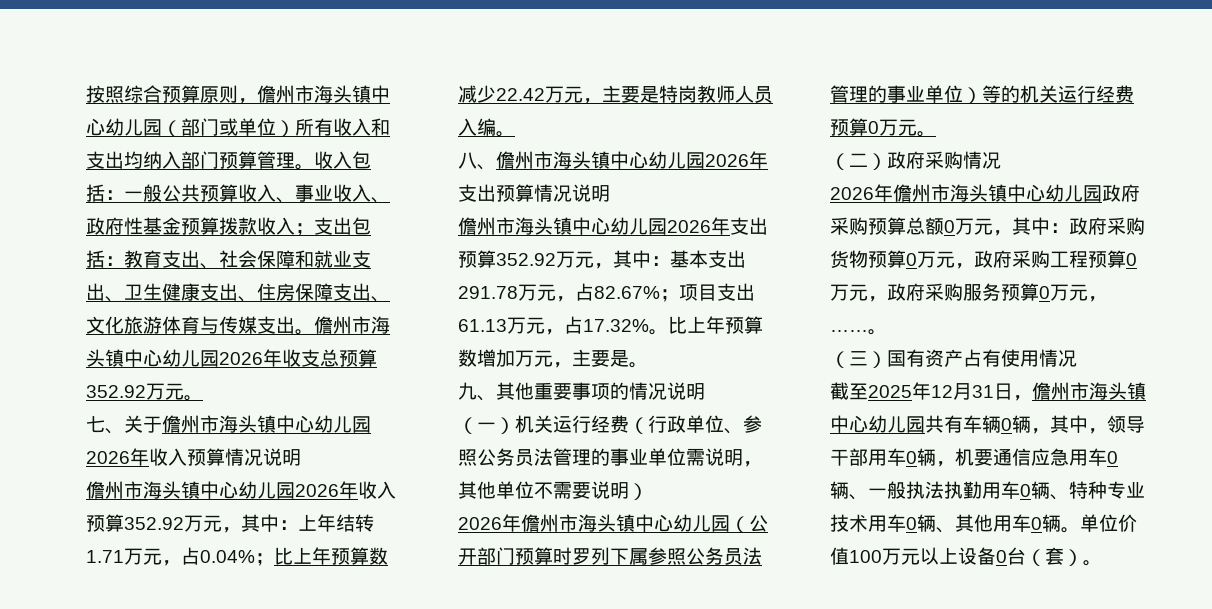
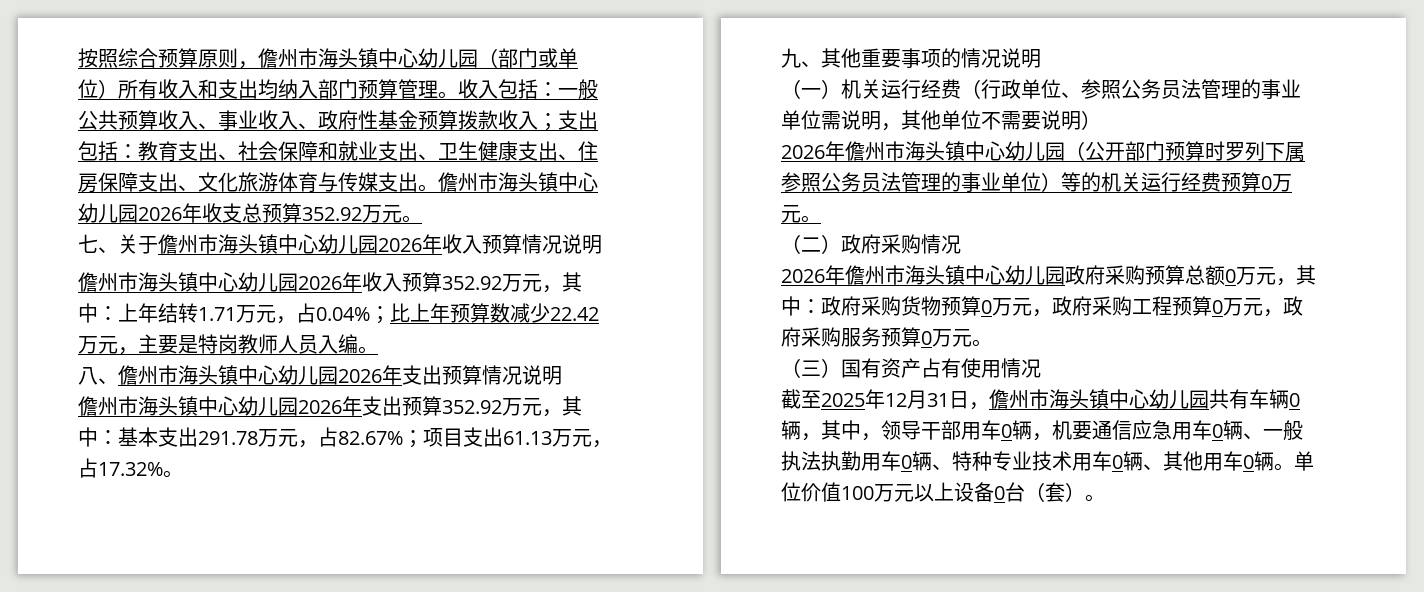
- 比上年预算数增加万元，主要是。
- 2026年儋州市海头镇中心幼儿园政府采购预算总额0万元，其中：政府采购货物预算0万元，政府采购工程预算0万元，政府采购服务预算0万元，……。
+ 2026年儋州市海头镇中心幼儿园政府采购预算总额0万元，其中：政府采购货物预算0万元，政府采购工程预算0万元，政府采购服务预算0万元。

